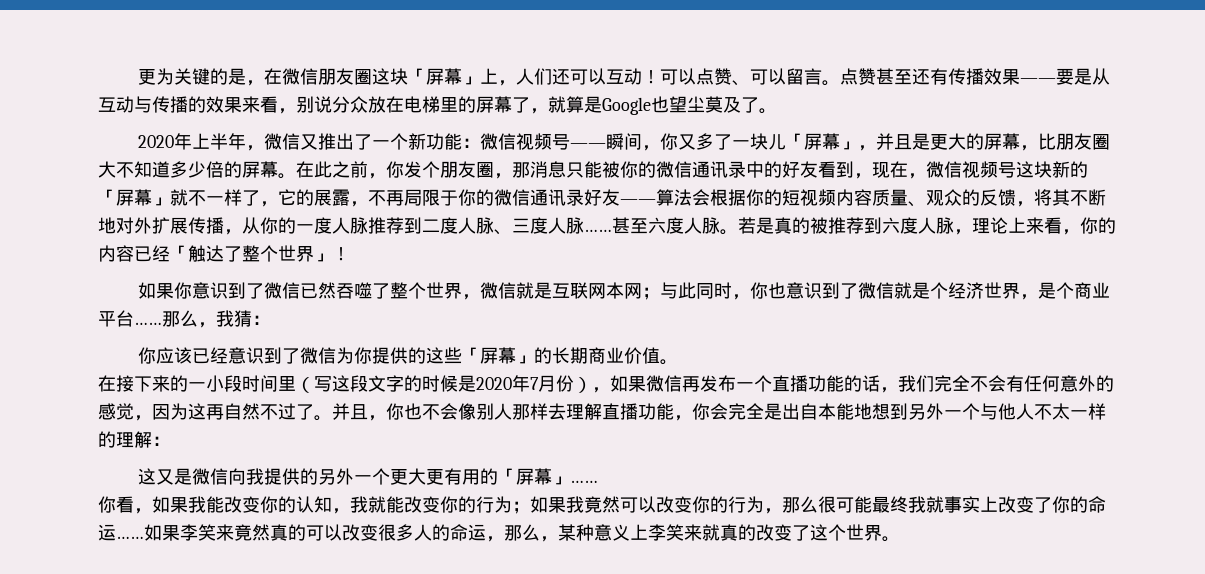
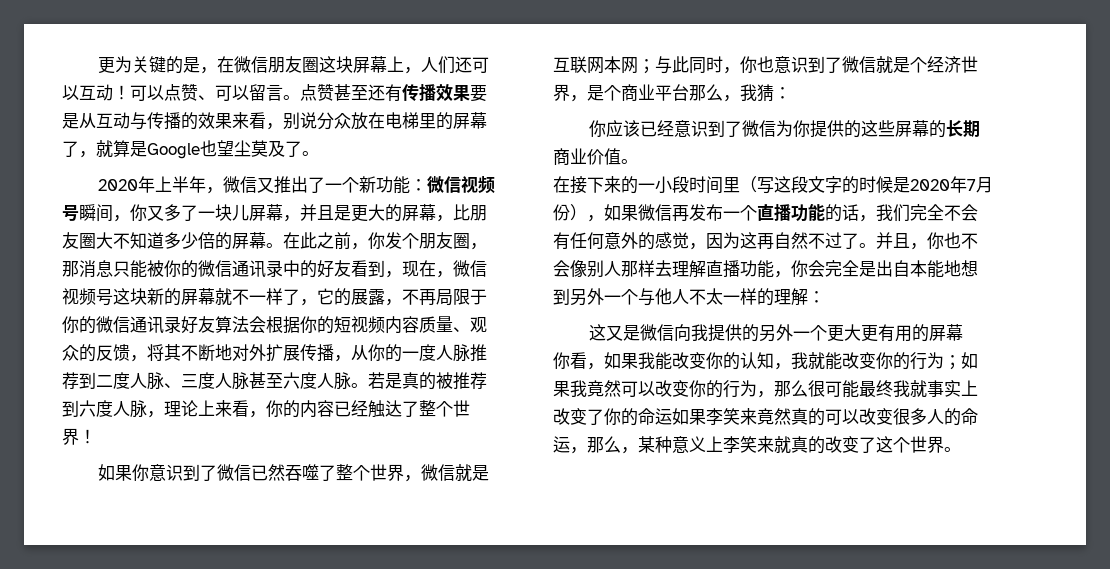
- 更为关键的是，在微信朋友圈这块「屏幕」上，人们还可以互动！
+ 更为关键的是，在微信朋友圈这块屏幕上，人们还可以互动！
- 点赞甚至还有传播效果——要是从互动与传播的效果来看，别说分众放在电梯里的屏幕了，就算是Google也望尘莫及了。
+ 点赞甚至还有传播效果要是从互动与传播的效果来看，别说分众放在电梯里的屏幕了，就算是Google也望尘莫及了。
- 2020年上半年，微信又推出了一个新功能：微信视频号——瞬间，你又多了一块儿「屏幕」，并且是更大的屏幕，比朋友圈大不知道多少倍的屏幕。
+ 2020年上半年，微信又推出了一个新功能：微信视频号瞬间，你又多了一块儿屏幕，并且是更大的屏幕，比朋友圈大不知道多少倍的屏幕。
- 在此之前，你发个朋友圈，那消息只能被你的微信通讯录中的好友看到，现在，微信视频号这块新的「屏幕」就不一样了，它的展露，不再局限于你的微信通讯录好友——算法会根据你的短视频内容质量、观众的反馈，将其不断地对外扩展传播，从你的一度人脉推荐到二度人脉、三度人脉……甚至六度人脉。
+ 在此之前，你发个朋友圈，那消息只能被你的微信通讯录中的好友看到，现在，微信视频号这块新的屏幕就不一样了，它的展露，不再局限于你的微信通讯录好友算法会根据你的短视频内容质量、观众的反馈，将其不断地对外扩展传播，从你的一度人脉推荐到二度人脉、三度人脉甚至六度人脉。
- 若是真的被推荐到六度人脉，理论上来看，你的内容已经「触达了整个世界」！
+ 若是真的被推荐到六度人脉，理论上来看，你的内容已经触达了整个世界！
- 如果你意识到了微信已然吞噬了整个世界，微信就是互联网本网；与此同时，你也意识到了微信就是个经济世界，是个商业平台……那么，我猜：
+ 如果你意识到了微信已然吞噬了整个世界，微信就是互联网本网；与此同时，你也意识到了微信就是个经济世界，是个商业平台那么，我猜：
- 你应该已经意识到了微信为你提供的这些「屏幕」的长期商业价值。
+ 你应该已经意识到了微信为你提供的这些屏幕的长期商业价值。
- 这又是微信向我提供的另外一个更大更有用的「屏幕」……
+ 这又是微信向我提供的另外一个更大更有用的屏幕
- 你看，如果我能改变你的认知，我就能改变你的行为；如果我竟然可以改变你的行为，那么很可能最终我就事实上改变了你的命运……如果李笑来竟然真的可以改变很多人的命运，那么，某种意义上李笑来就真的改变了这个世界。
+ 你看，如果我能改变你的认知，我就能改变你的行为；如果我竟然可以改变你的行为，那么很可能最终我就事实上改变了你的命运如果李笑来竟然真的可以改变很多人的命运，那么，某种意义上李笑来就真的改变了这个世界。

